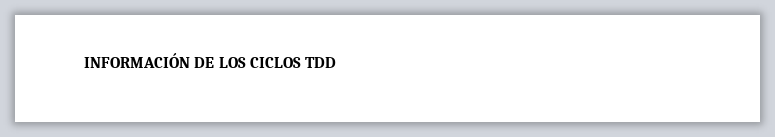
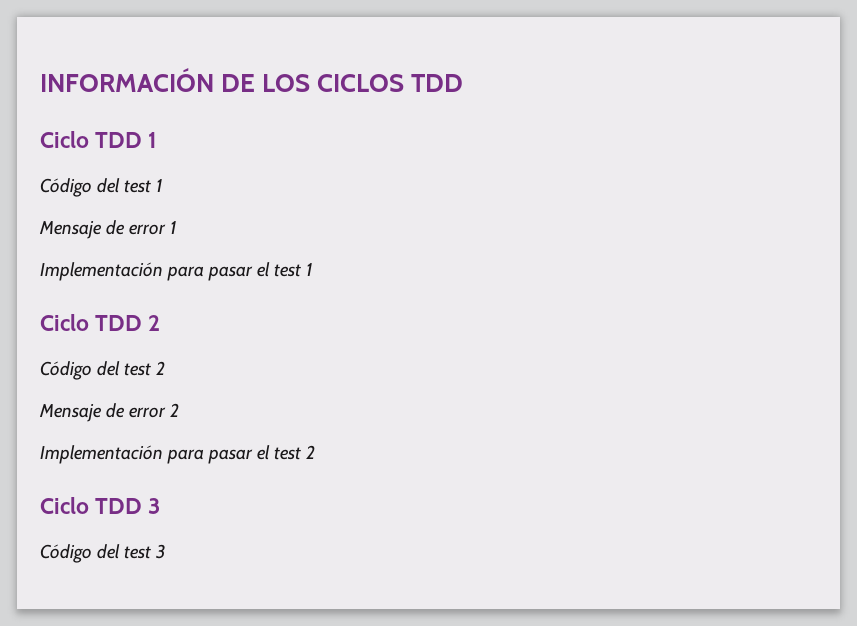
+ Ciclo TDD 1
+ Código del test 1
+ Mensaje de error 1
+ Implementación para pasar el test 1
+ Ciclo TDD 2
+ Código del test 2
+ Mensaje de error 2
+ Implementación para pasar el test 2
+ Ciclo TDD 3
+ Código del test 3

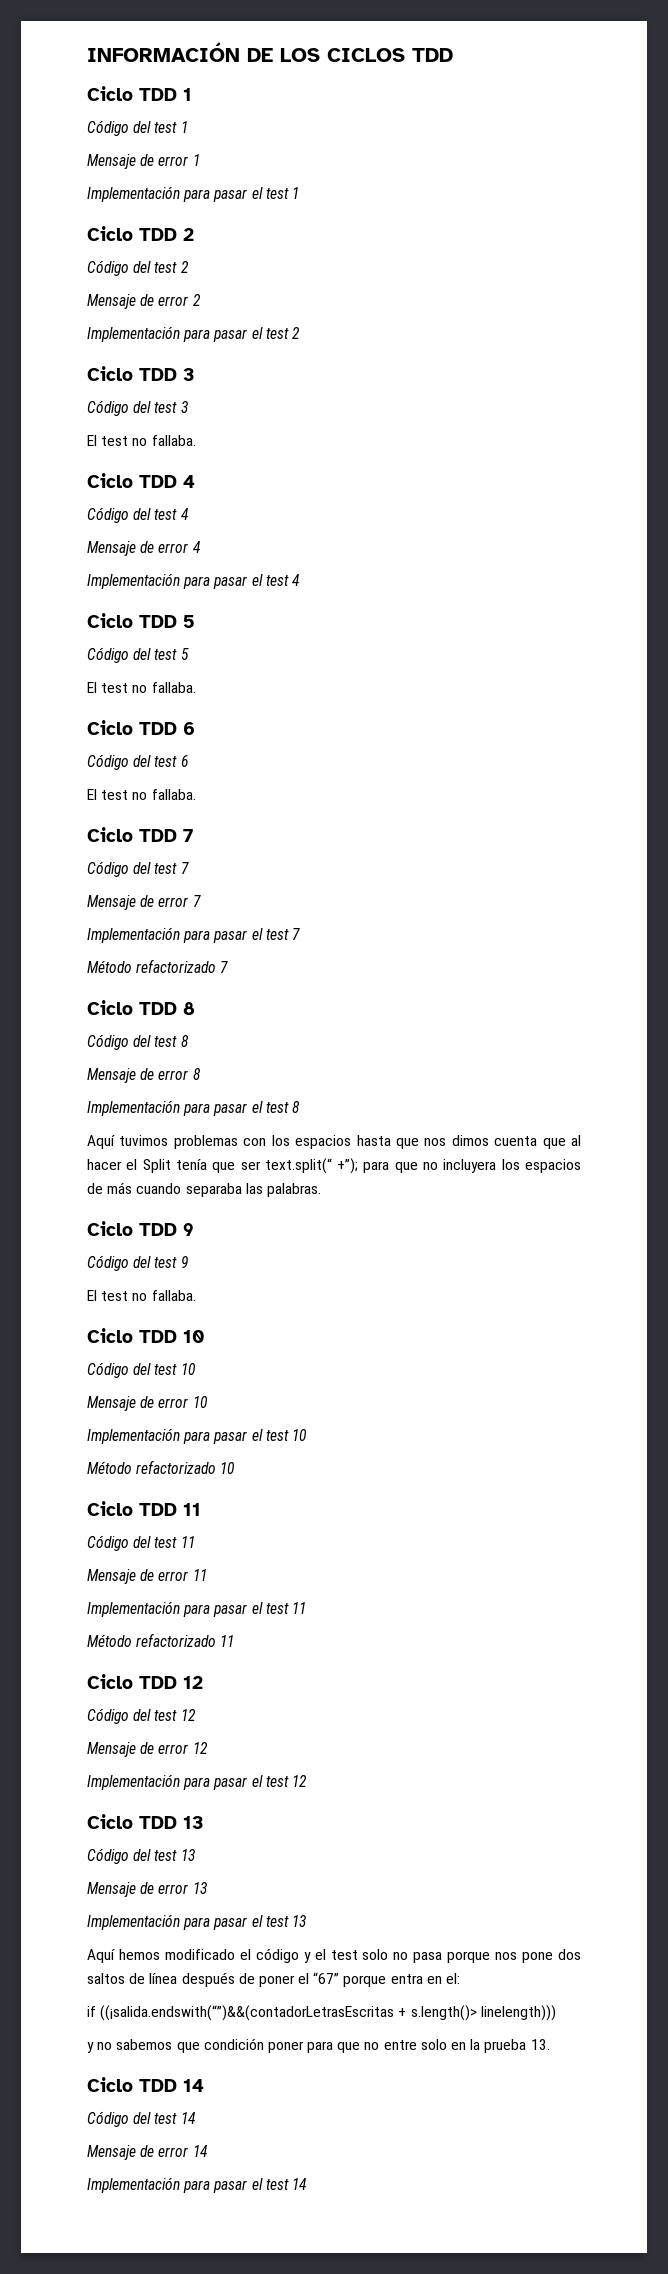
  Código del test 3
+ El test no fallaba.
+ Ciclo TDD 4
+ Código del test 4
+ Mensaje de error 4
+ Implementación para pasar el test 4
+ Ciclo TDD 5
+ Código del test 5
+ El test no fallaba.
+ Ciclo TDD 6
+ Código del test 6
+ El test no fallaba.
+ Ciclo TDD 7
+ Código del test 7
+ Mensaje de error 7
+ Implementación para pasar el test 7
+ Método refactorizado 7
+ Ciclo TDD 8
+ Código del test 8
+ Mensaje de error 8
+ Implementación para pasar el test 8
+ Aquí tuvimos problemas con los espacios hasta que nos dimos cuenta que al hacer el Split tenía que ser text.split(“ +”); para que no incluyera los espacios de más cuando separaba las palabras.
+ Ciclo TDD 9
+ Código del test 9
+ El test no fallaba.
+ Ciclo TDD 10
+ Código del test 10
+ Mensaje de error 10
+ Implementación para pasar el test 10
+ Método refactorizado 10
+ Ciclo TDD 11
+ Código del test 11
+ Mensaje de error 11
+ Implementación para pasar el test 11
+ Método refactorizado 11
+ Ciclo TDD 12
+ Código del test 12
+ Mensaje de error 12
+ Implementación para pasar el test 12
+ Ciclo TDD 13
+ Código del test 13
+ Mensaje de error 13
+ Implementación para pasar el test 13
+ Aquí hemos modificado el código y el test solo no pasa porque nos pone dos saltos de línea después de poner el “67” porque entra en el:
+ if ((¡salida.endswith(“”)&&(contadorLetrasEscritas + s.length()> linelength)))
+ y no sabemos que condición poner para que no entre solo en la prueba 13.
+ Ciclo TDD 14
+ Código del test 14
+ Mensaje de error 14
+ Implementación para pasar el test 14

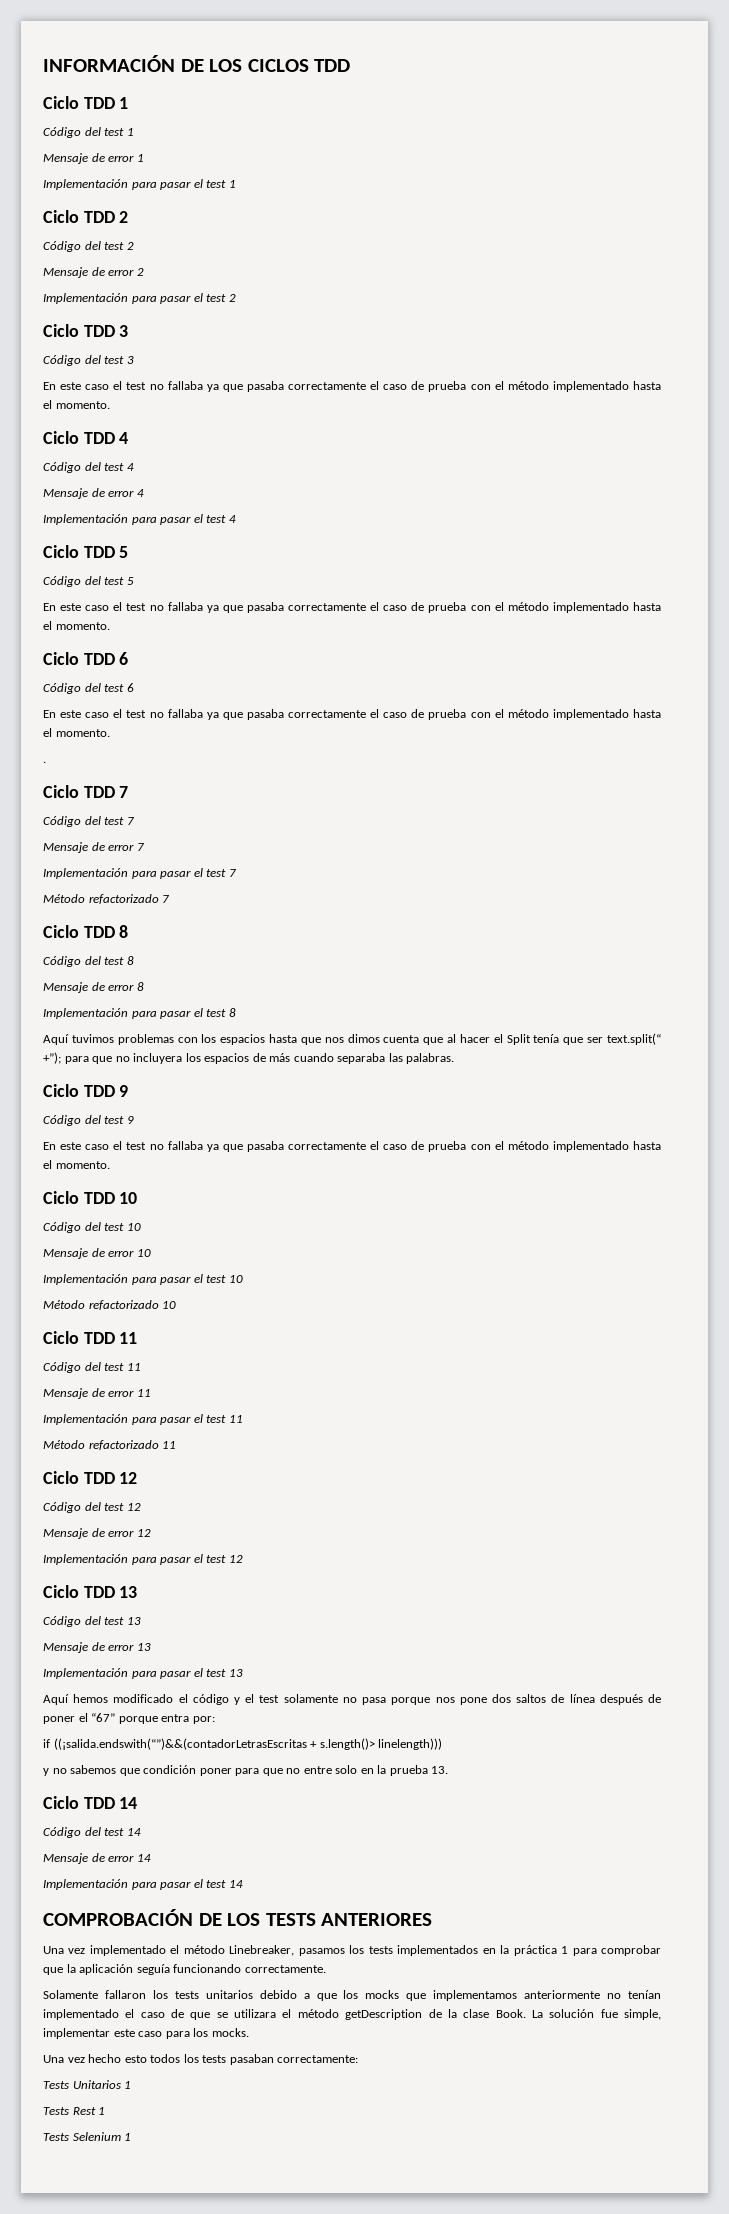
  Código del test 3
- El test no fallaba.
+ En este caso el test no fallaba ya que pasaba correctamente el caso de prueba con el método implementado hasta el momento.
  Código del test 5
- El test no fallaba.
+ En este caso el test no fallaba ya que pasaba correctamente el caso de prueba con el método implementado hasta el momento.
  Código del test 6
- El test no fallaba.
+ En este caso el test no fallaba ya que pasaba correctamente el caso de prueba con el método implementado hasta el momento.
+ .
  Código del test 9
- El test no fallaba.
+ En este caso el test no fallaba ya que pasaba correctamente el caso de prueba con el método implementado hasta el momento.
- Aquí hemos modificado el código y el test solo no pasa porque nos pone dos saltos de línea después de poner el “67” porque entra en el:
+ Aquí hemos modificado el código y el test solamente no pasa porque nos pone dos saltos de línea después de poner el “67” porque entra por:
+ COMPROBACIÓN DE LOS TESTS ANTERIORES
+ Una vez implementado el método Linebreaker, pasamos los tests implementados en la práctica 1 para comprobar que la aplicación seguía funcionando correctamente.
+ Solamente fallaron los tests unitarios debido a que los mocks que implementamos anteriormente no tenían implementado el caso de que se utilizara el método getDescription de la clase Book. La solución fue simple, implementar este caso para los mocks.
+ Una vez hecho esto todos los tests pasaban correctamente:
+ Tests Unitarios 1
+ Tests Rest 1
+ Tests Selenium 1

